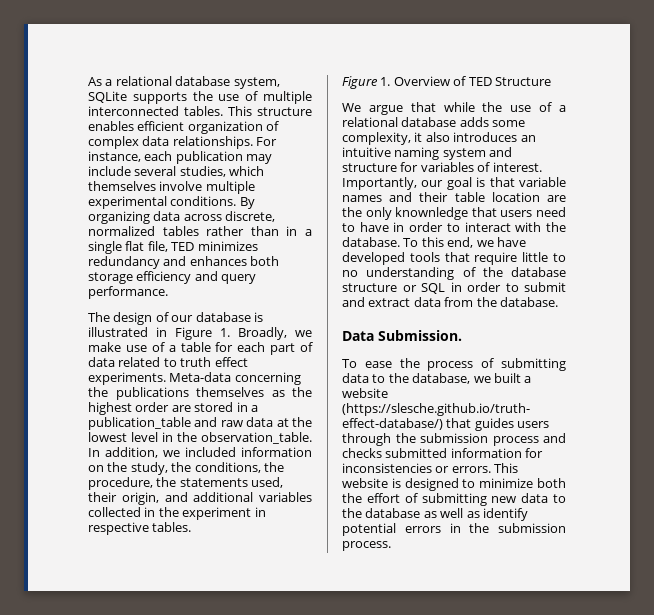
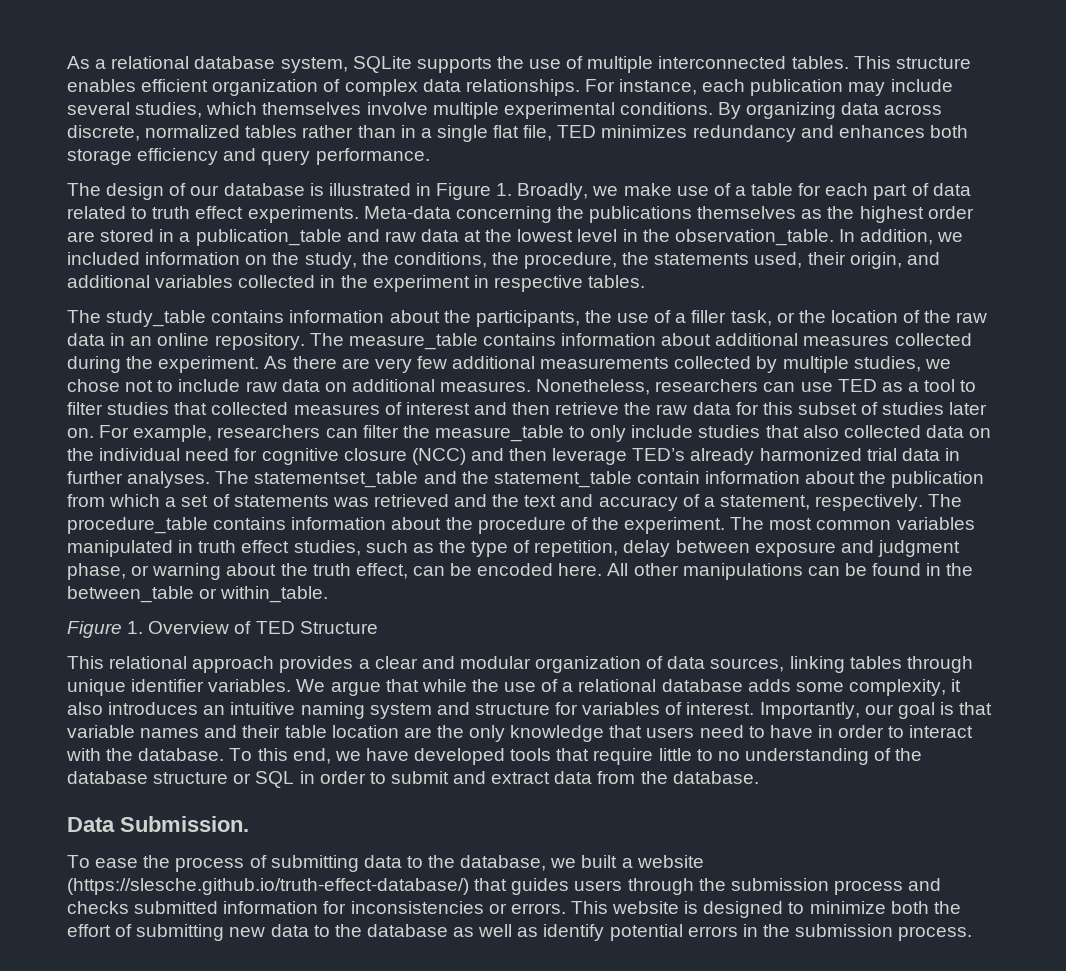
+ The study_table contains information about the participants, the use of a filler task, or the location of the raw data in an online repository. The measure_table contains information about additional measures collected during the experiment. As there are very few additional measurements collected by multiple studies, we chose not to include raw data on additional measures. Nonetheless, researchers can use TED as a tool to filter studies that collected measures of interest and then retrieve the raw data for this subset of studies later on. For example, researchers can filter the measure_table to only include studies that also collected data on the individual need for cognitive closure (NCC) and then leverage TED’s already harmonized trial data in further analyses. The statementset_table and the statement_table contain information about the publication from which a set of statements was retrieved and the text and accuracy of a statement, respectively. The procedure_table contains information about the procedure of the experiment. The most common variables manipulated in truth effect studies, such as the type of repetition, delay between exposure and judgment phase, or warning about the truth effect, can be encoded here. All other manipulations can be found in the between_table or within_table.
+ This relational approach provides a clear and modular organization of data sources, linking tables through unique identifier variables.
- Importantly, our goal is that variable names and their table location are the only knownledge that users need to have in order to interact with the database.
+ Importantly, our goal is that variable names and their table location are the only knowledge that users need to have in order to interact with the database.

